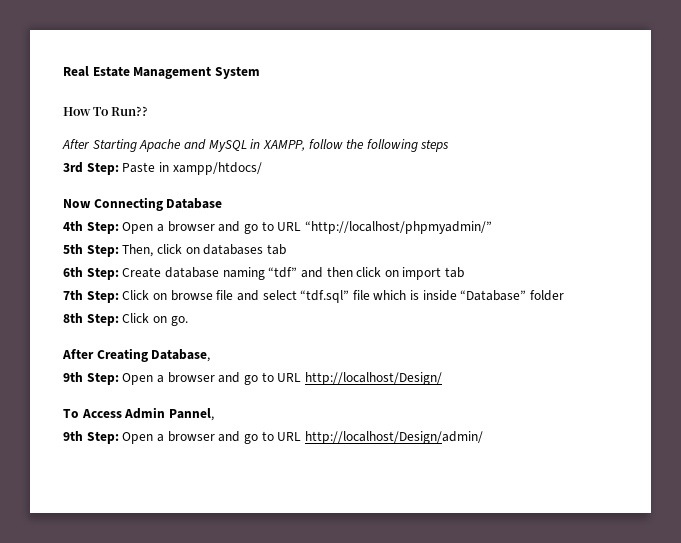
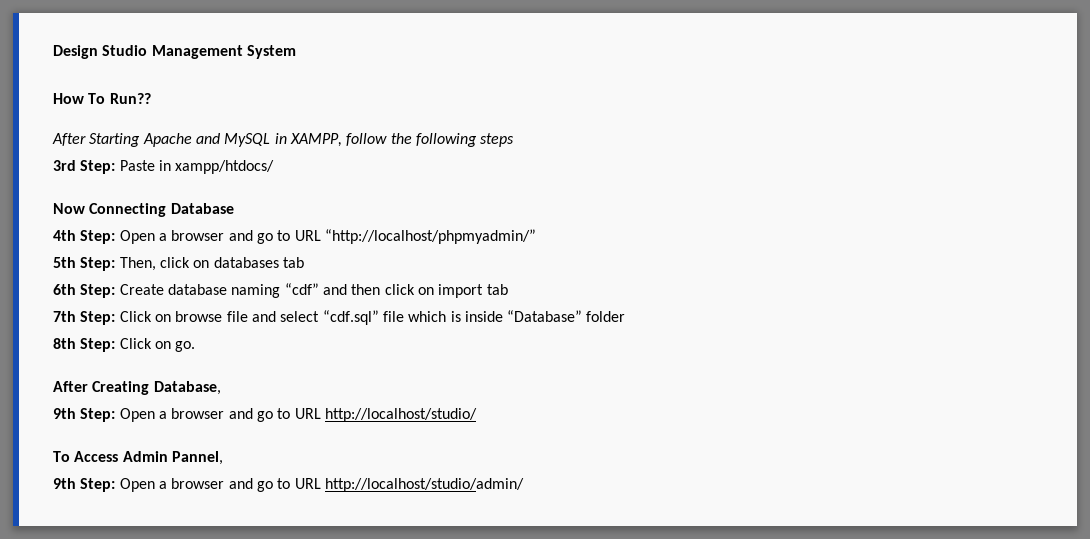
- Real Estate Management System
+ Design Studio Management System
- 6th Step: Create database naming “tdf” and then click on import tab
+ 6th Step: Create database naming “cdf” and then click on import tab
- 7th Step: Click on browse file and select “tdf.sql” file which is inside “Database” folder
+ 7th Step: Click on browse file and select “cdf.sql” file which is inside “Database” folder
- 9th Step: Open a browser and go to URL http://localhost/Design/
+ 9th Step: Open a browser and go to URL http://localhost/studio/
- 9th Step: Open a browser and go to URL http://localhost/Design/admin/
+ 9th Step: Open a browser and go to URL http://localhost/studio/admin/

